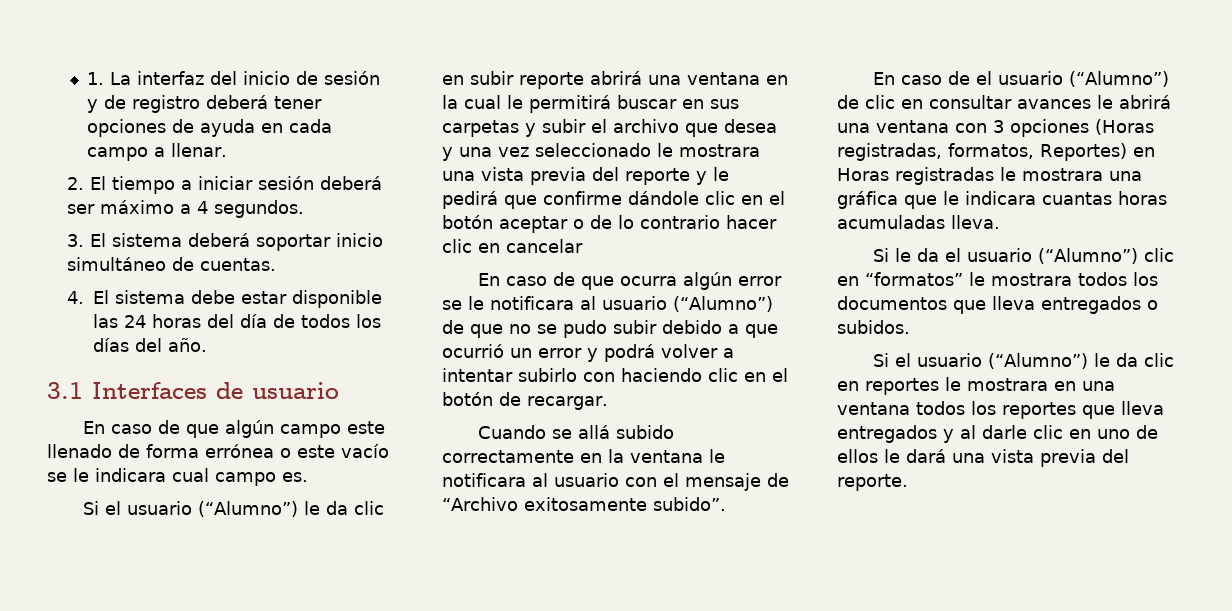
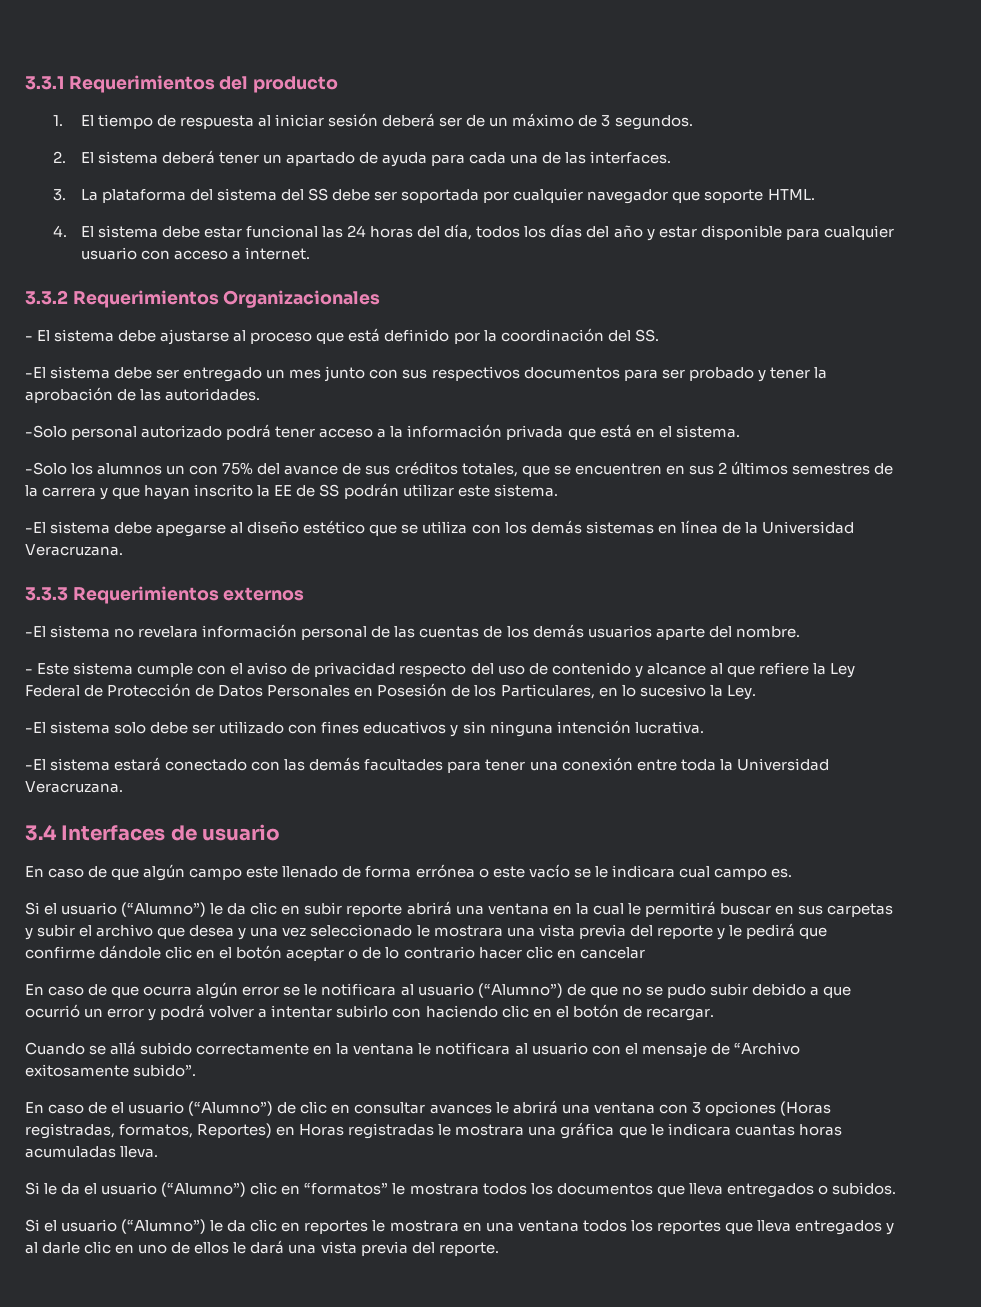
- 1. La interfaz del inicio de sesión y de registro deberá tener opciones de ayuda en cada campo a llenar.
- 2. El tiempo a iniciar sesión deberá ser máximo a 4 segundos.
+ 3.3.1 Requerimientos del producto
+ 1. El tiempo de respuesta al iniciar sesión deberá ser de un máximo de 3 segundos.
- 3. El sistema deberá soportar inicio simultáneo de cuentas.
+ 2. El sistema deberá tener un apartado de ayuda para cada una de las interfaces.
+ 3. La plataforma del sistema del SS debe ser soportada por cualquier navegador que soporte HTML.
- 4. El sistema debe estar disponible las 24 horas del día de todos los días del año.
- 3.1 Interfaces de usuario
+ 4. El sistema debe estar funcional las 24 horas del día, todos los días del año y estar disponible para cualquier usuario con acceso a internet.
+ 3.3.2 Requerimientos Organizacionales
+ - El sistema debe ajustarse al proceso que está definido por la coordinación del SS.
+ -El sistema debe ser entregado un mes junto con sus respectivos documentos para ser probado y tener la aprobación de las autoridades.
+ -Solo personal autorizado podrá tener acceso a la información privada que está en el sistema.
+ -Solo los alumnos un con 75% del avance de sus créditos totales, que se encuentren en sus 2 últimos semestres de la carrera y que hayan inscrito la EE de SS podrán utilizar este sistema.
+ -El sistema debe apegarse al diseño estético que se utiliza con los demás sistemas en línea de la Universidad Veracruzana.
+ 3.3.3 Requerimientos externos
+ -El sistema no revelara información personal de las cuentas de los demás usuarios aparte del nombre.
+ - Este sistema cumple con el aviso de privacidad respecto del uso de contenido y alcance al que refiere la Ley Federal de Protección de Datos Personales en Posesión de los Particulares, en lo sucesivo la Ley.
+ -El sistema solo debe ser utilizado con fines educativos y sin ninguna intención lucrativa.
+ -El sistema estará conectado con las demás facultades para tener una conexión entre toda la Universidad Veracruzana.
+ 3.4 Interfaces de usuario

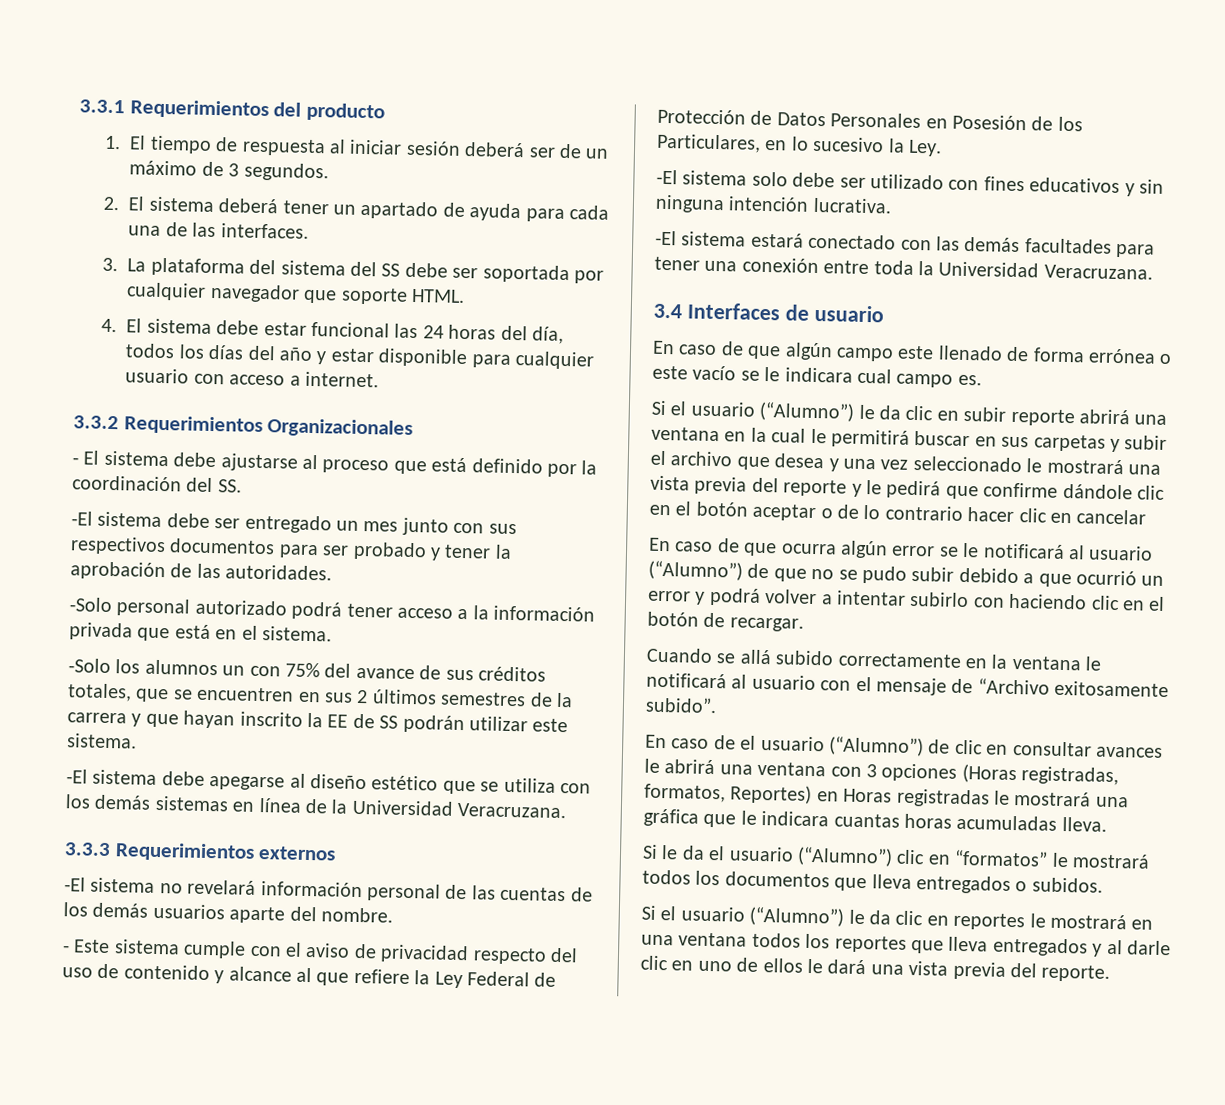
- -El sistema no revelara información personal de las cuentas de los demás usuarios aparte del nombre.
+ -El sistema no revelará información personal de las cuentas de los demás usuarios aparte del nombre.
- Si el usuario (“Alumno”) le da clic en subir reporte abrirá una ventana en la cual le permitirá buscar en sus carpetas y subir el archivo que desea y una vez seleccionado le mostrara una vista previa del reporte y le pedirá que confirme dándole clic en el botón aceptar o de lo contrario hacer clic en cancelar
+ Si el usuario (“Alumno”) le da clic en subir reporte abrirá una ventana en la cual le permitirá buscar en sus carpetas y subir el archivo que desea y una vez seleccionado le mostrará una vista previa del reporte y le pedirá que confirme dándole clic en el botón aceptar o de lo contrario hacer clic en cancelar
- En caso de que ocurra algún error se le notificara al usuario (“Alumno”) de que no se pudo subir debido a que ocurrió un error y podrá volver a intentar subirlo con haciendo clic en el botón de recargar.
+ En caso de que ocurra algún error se le notificará al usuario (“Alumno”) de que no se pudo subir debido a que ocurrió un error y podrá volver a intentar subirlo con haciendo clic en el botón de recargar.
- Cuando se allá subido correctamente en la ventana le notificara al usuario con el mensaje de “Archivo exitosamente subido”.
+ Cuando se allá subido correctamente en la ventana le notificará al usuario con el mensaje de “Archivo exitosamente subido”.
- En caso de el usuario (“Alumno”) de clic en consultar avances le abrirá una ventana con 3 opciones (Horas registradas, formatos, Reportes) en Horas registradas le mostrara una gráfica que le indicara cuantas horas acumuladas lleva.
+ En caso de el usuario (“Alumno”) de clic en consultar avances le abrirá una ventana con 3 opciones (Horas registradas, formatos, Reportes) en Horas registradas le mostrará una gráfica que le indicara cuantas horas acumuladas lleva.
- Si le da el usuario (“Alumno”) clic en “formatos” le mostrara todos los documentos que lleva entregados o subidos.
+ Si le da el usuario (“Alumno”) clic en “formatos” le mostrará todos los documentos que lleva entregados o subidos.
- Si el usuario (“Alumno”) le da clic en reportes le mostrara en una ventana todos los reportes que lleva entregados y al darle clic en uno de ellos le dará una vista previa del reporte.
+ Si el usuario (“Alumno”) le da clic en reportes le mostrará en una ventana todos los reportes que lleva entregados y al darle clic en uno de ellos le dará una vista previa del reporte.

